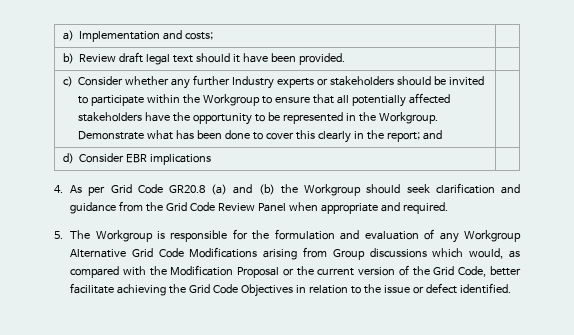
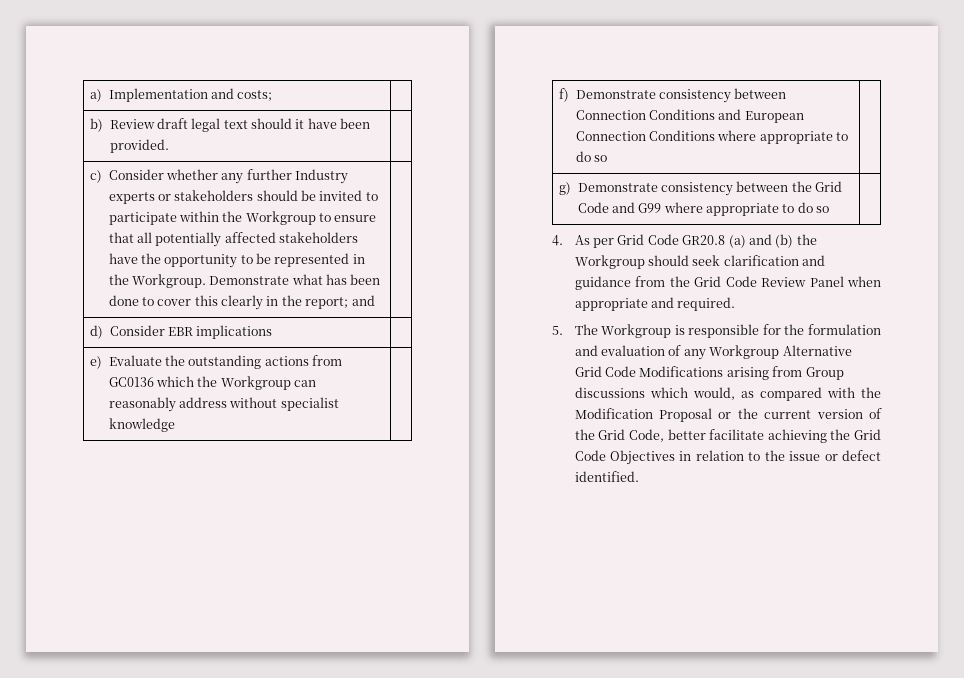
+ e) Evaluate the outstanding actions from GC0136 which the Workgroup can reasonably address without specialist knowledge |
+ f) Demonstrate consistency between Connection Conditions and European Connection Conditions where appropriate to do so |
+ g) Demonstrate consistency between the Grid Code and G99 where appropriate to do so |

